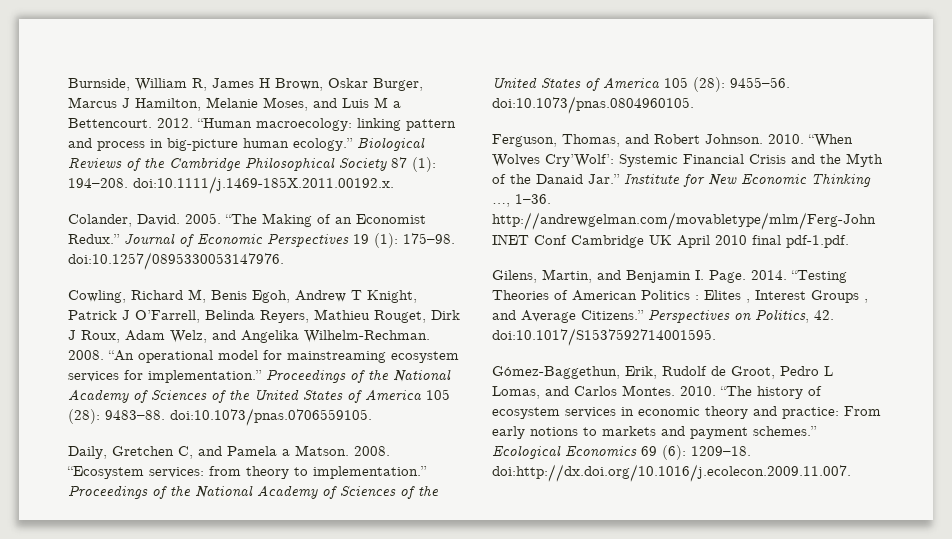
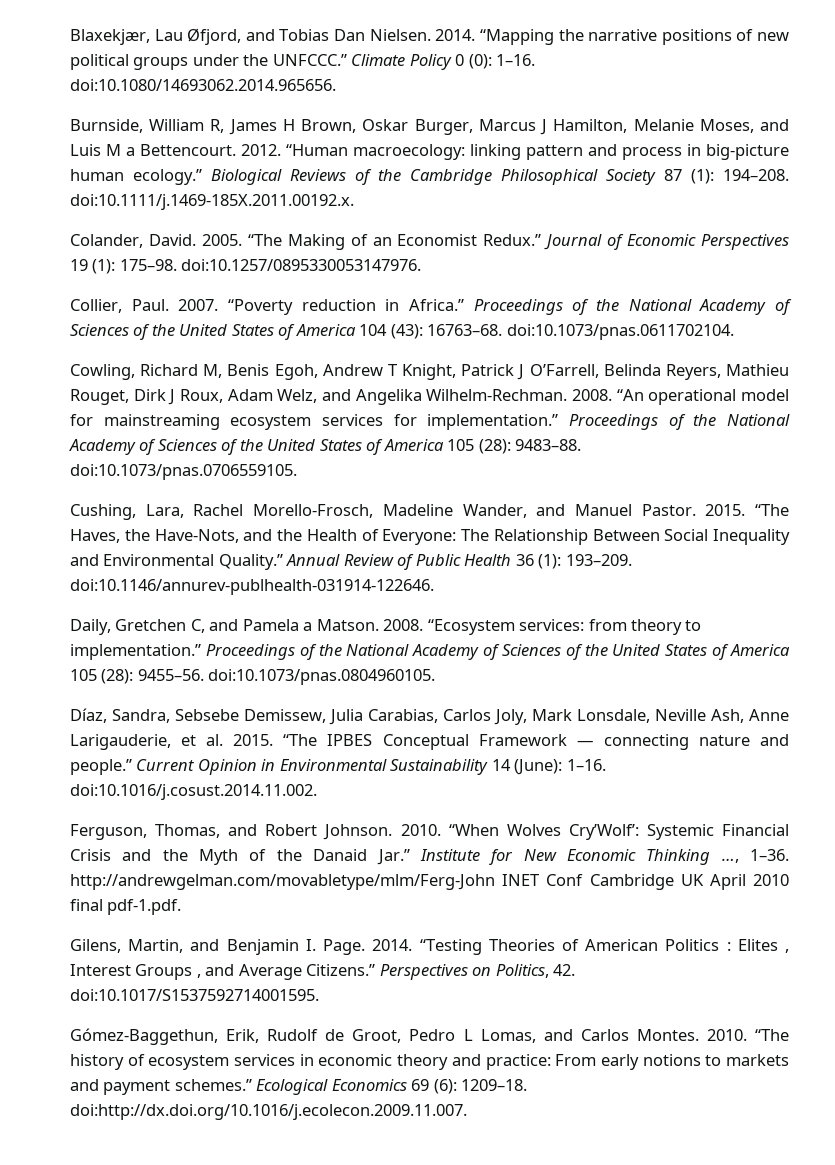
+ Blaxekjær, Lau Øfjord, and Tobias Dan Nielsen. 2014. “Mapping the narrative positions of new political groups under the UNFCCC.” Climate Policy 0 (0): 1–16. doi:10.1080/14693062.2014.965656.
+ Collier, Paul. 2007. “Poverty reduction in Africa.” Proceedings of the National Academy of Sciences of the United States of America 104 (43): 16763–68. doi:10.1073/pnas.0611702104.
+ Cushing, Lara, Rachel Morello-Frosch, Madeline Wander, and Manuel Pastor. 2015. “The Haves, the Have-Nots, and the Health of Everyone: The Relationship Between Social Inequality and Environmental Quality.” Annual Review of Public Health 36 (1): 193–209. doi:10.1146/annurev-publhealth-031914-122646.
+ Díaz, Sandra, Sebsebe Demissew, Julia Carabias, Carlos Joly, Mark Lonsdale, Neville Ash, Anne Larigauderie, et al. 2015. “The IPBES Conceptual Framework — connecting nature and people.” Current Opinion in Environmental Sustainability 14 (June): 1–16. doi:10.1016/j.cosust.2014.11.002.

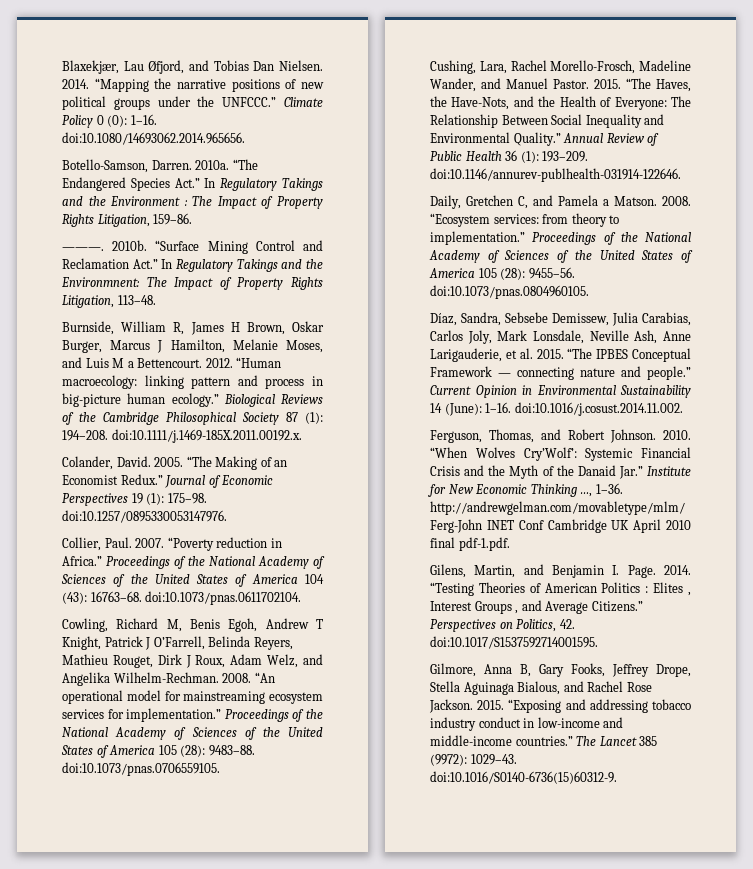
+ Botello-Samson, Darren. 2010a. “The Endangered Species Act.” In Regulatory Takings and the Environment : The Impact of Property Rights Litigation, 159–86.
+ ———. 2010b. “Surface Mining Control and Reclamation Act.” In Regulatory Takings and the Environmnent: The Impact of Property Rights Litigation, 113–48.
- Gómez-Baggethun, Erik, Rudolf de Groot, Pedro L Lomas, and Carlos Montes. 2010. “The history of ecosystem services in economic theory and practice: From early notions to markets and payment schemes.” Ecological Economics 69 (6): 1209–18. doi:http://dx.doi.org/10.1016/j.ecolecon.2009.11.007.
+ Gilmore, Anna B, Gary Fooks, Jeffrey Drope, Stella Aguinaga Bialous, and Rachel Rose Jackson. 2015. “Exposing and addressing tobacco industry conduct in low-income and middle-income countries.” The Lancet 385 (9972): 1029–43. doi:10.1016/S0140-6736(15)60312-9.

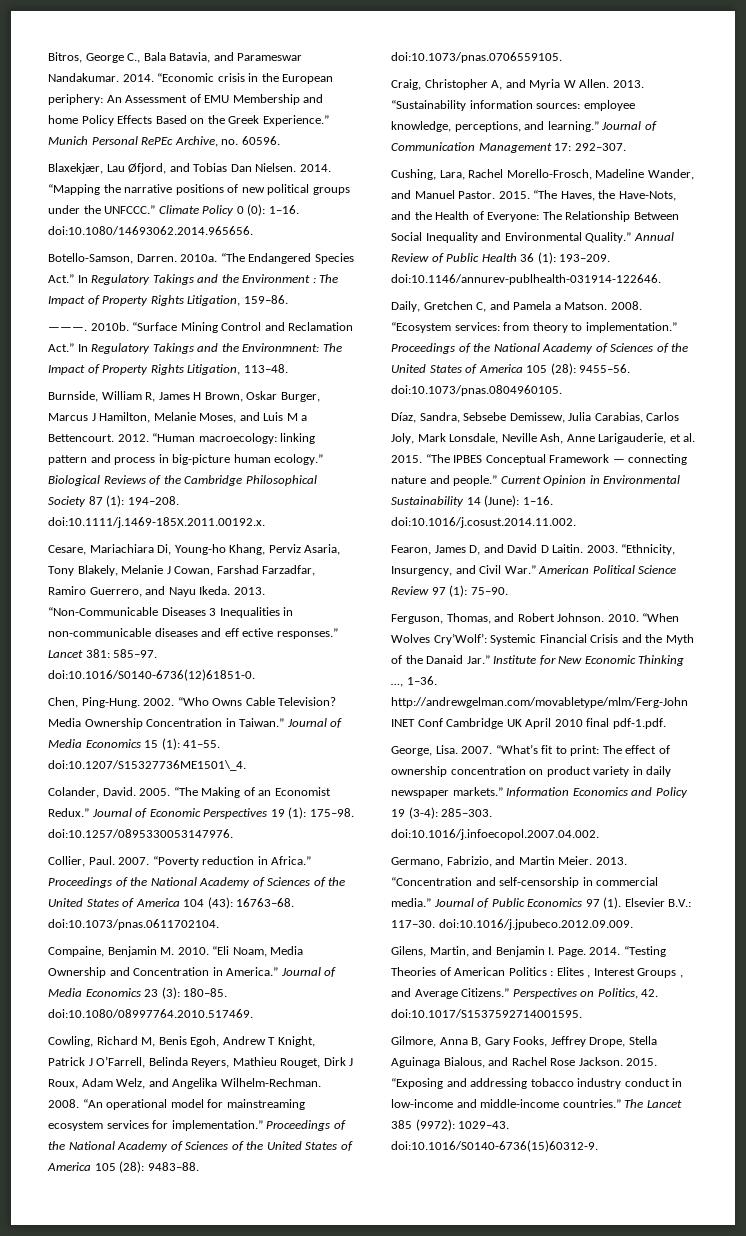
+ Bitros, George C., Bala Batavia, and Parameswar Nandakumar. 2014. “Economic crisis in the European periphery: An Assessment of EMU Membership and home Policy Effects Based on the Greek Experience.” Munich Personal RePEc Archive, no. 60596.
+ Cesare, Mariachiara Di, Young-ho Khang, Perviz Asaria, Tony Blakely, Melanie J Cowan, Farshad Farzadfar, Ramiro Guerrero, and Nayu Ikeda. 2013. “Non-Communicable Diseases 3 Inequalities in non-communicable diseases and eff ective responses.” Lancet 381: 585–97. doi:10.1016/S0140-6736(12)61851-0.
+ Chen, Ping-Hung. 2002. “Who Owns Cable Television? Media Ownership Concentration in Taiwan.” Journal of Media Economics 15 (1): 41–55. doi:10.1207/S15327736ME1501\_4.
+ Compaine, Benjamin M. 2010. “Eli Noam, Media Ownership and Concentration in America.” Journal of Media Economics 23 (3): 180–85. doi:10.1080/08997764.2010.517469.
+ Craig, Christopher A, and Myria W Allen. 2013. “Sustainability information sources: employee knowledge, perceptions, and learning.” Journal of Communication Management 17: 292–307.
+ Fearon, James D, and David D Laitin. 2003. “Ethnicity, Insurgency, and Civil War.” American Political Science Review 97 (1): 75–90.
+ George, Lisa. 2007. “What’s fit to print: The effect of ownership concentration on product variety in daily newspaper markets.” Information Economics and Policy 19 (3-4): 285–303. doi:10.1016/j.infoecopol.2007.04.002.
+ Germano, Fabrizio, and Martin Meier. 2013. “Concentration and self-censorship in commercial media.” Journal of Public Economics 97 (1). Elsevier B.V.: 117–30. doi:10.1016/j.jpubeco.2012.09.009.

